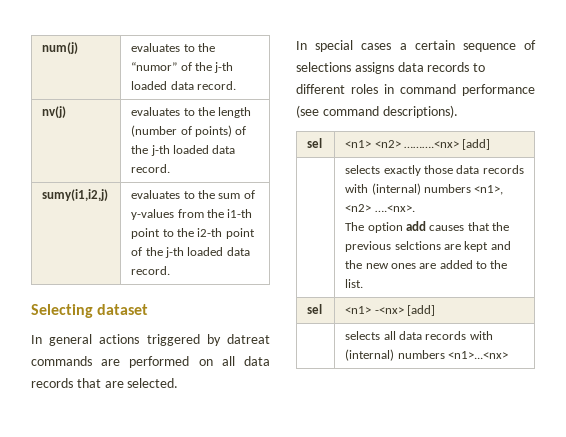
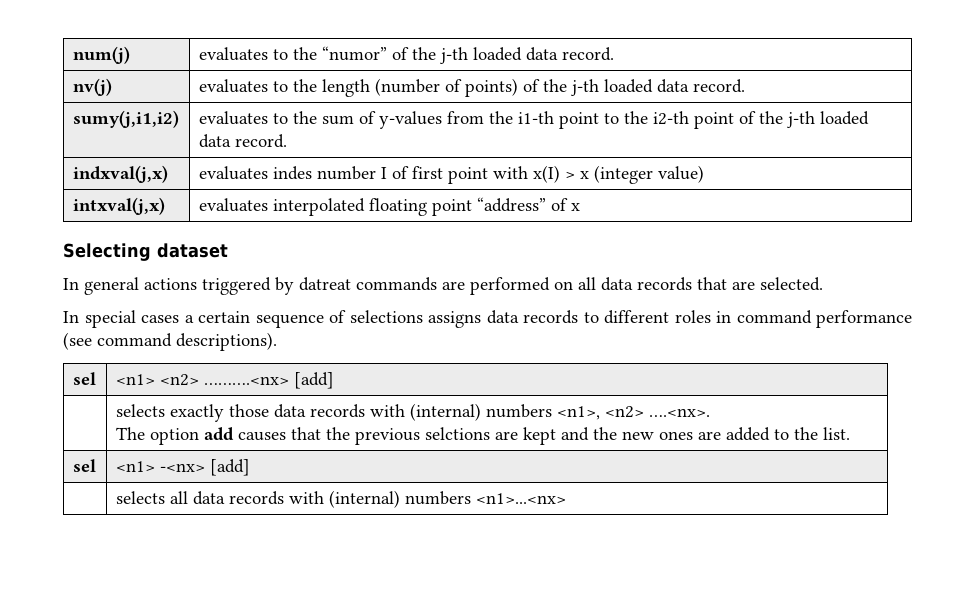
- sumy(i1,i2,j) | evaluates to the sum of y-values from the i1-th point to the i2-th point of the j-th loaded data record.
+ sumy(j,i1,i2) | evaluates to the sum of y-values from the i1-th point to the i2-th point of the j-th loaded data record.
+ indxval(j,x) | evaluates indes number I of first point with x(I) > x (integer value)
+ intxval(j,x) | evaluates interpolated floating point “address” of x

